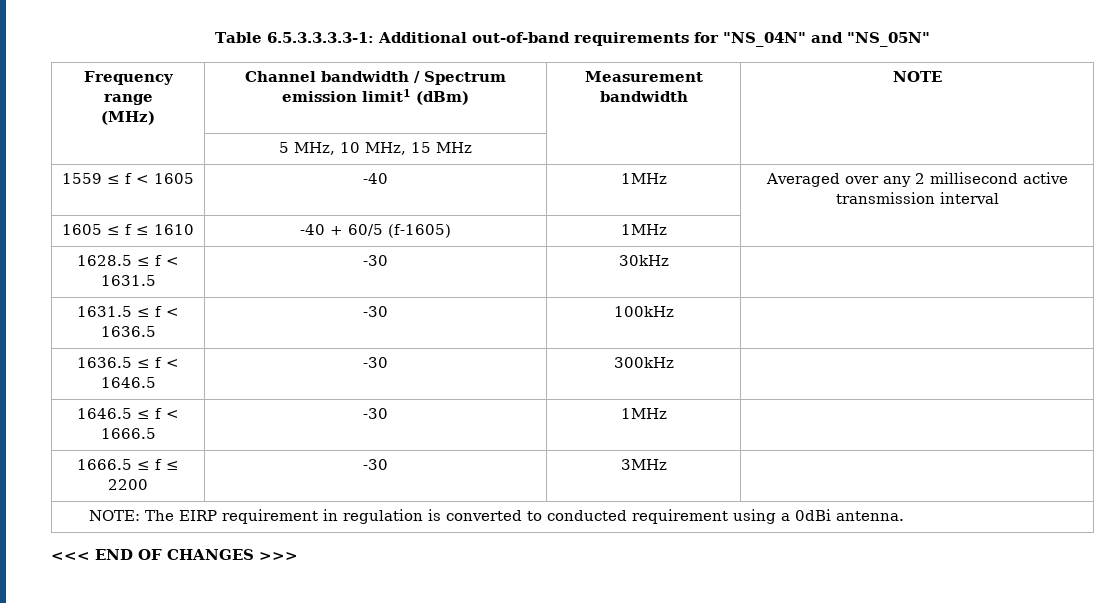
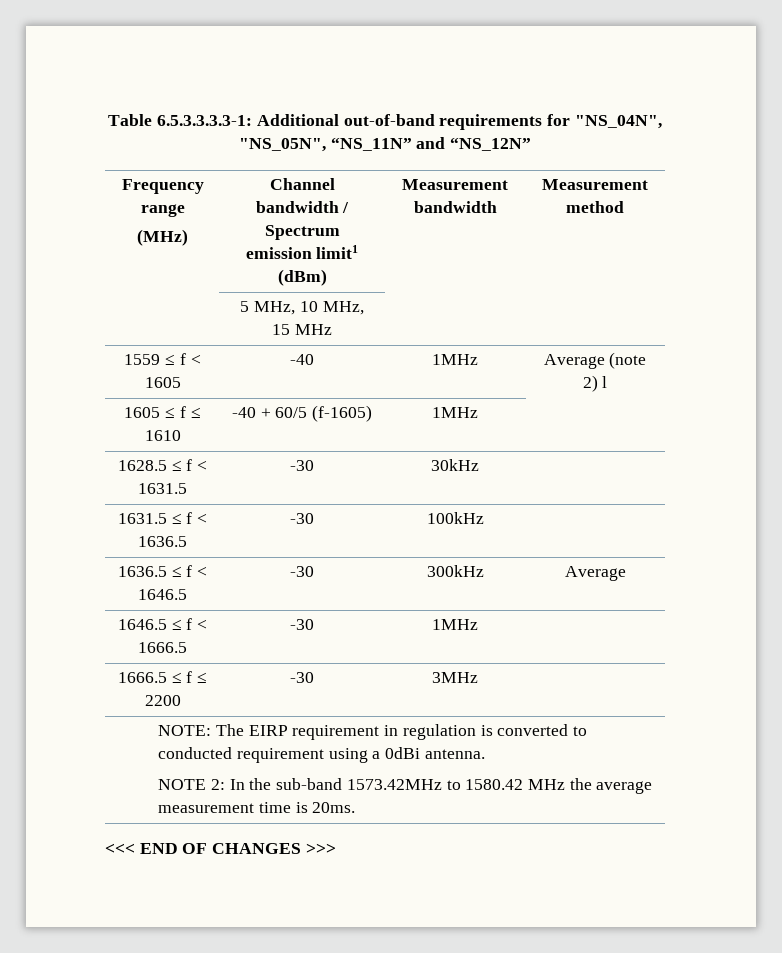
- Table 6.5.3.3.3.3-1: Additional out-of-band requirements for "NS_04N" and "NS_05N"
+ Table 6.5.3.3.3.3-1: Additional out-of-band requirements for "NS_04N", "NS_05N", “NS_11N” and “NS_12N”
  Frequency range
- (MHz) | Channel bandwidth / Spectrum emission limit1 (dBm) | Measurement bandwidth | NOTE
+ (MHz) | Channel bandwidth / Spectrum emission limit1 (dBm) | Measurement bandwidth | Measurement method
- 1559 ≤ f < 1605 | -40 | 1MHz | Averaged over any 2 millisecond active transmission interval
+ 1559 ≤ f < 1605 | -40 | 1MHz | Average (note 2) l
- 1636.5 ≤ f < 1646.5 | -30 | 300kHz |
+ 1636.5 ≤ f < 1646.5 | -30 | 300kHz | Average
  NOTE: The EIRP requirement in regulation is converted to conducted requirement using a 0dBi antenna.
+ NOTE 2: In the sub-band 1573.42MHz to 1580.42 MHz the average measurement time is 20ms.

